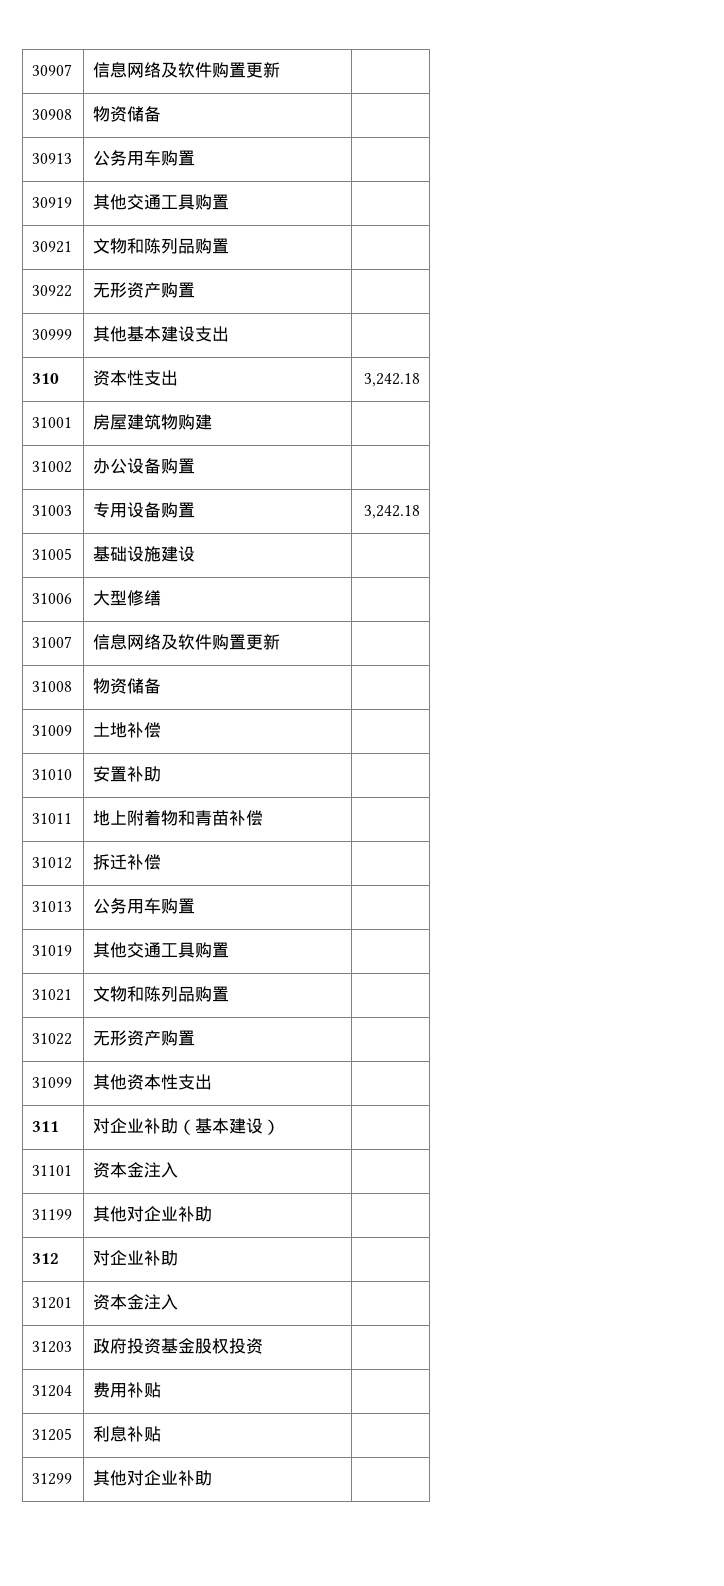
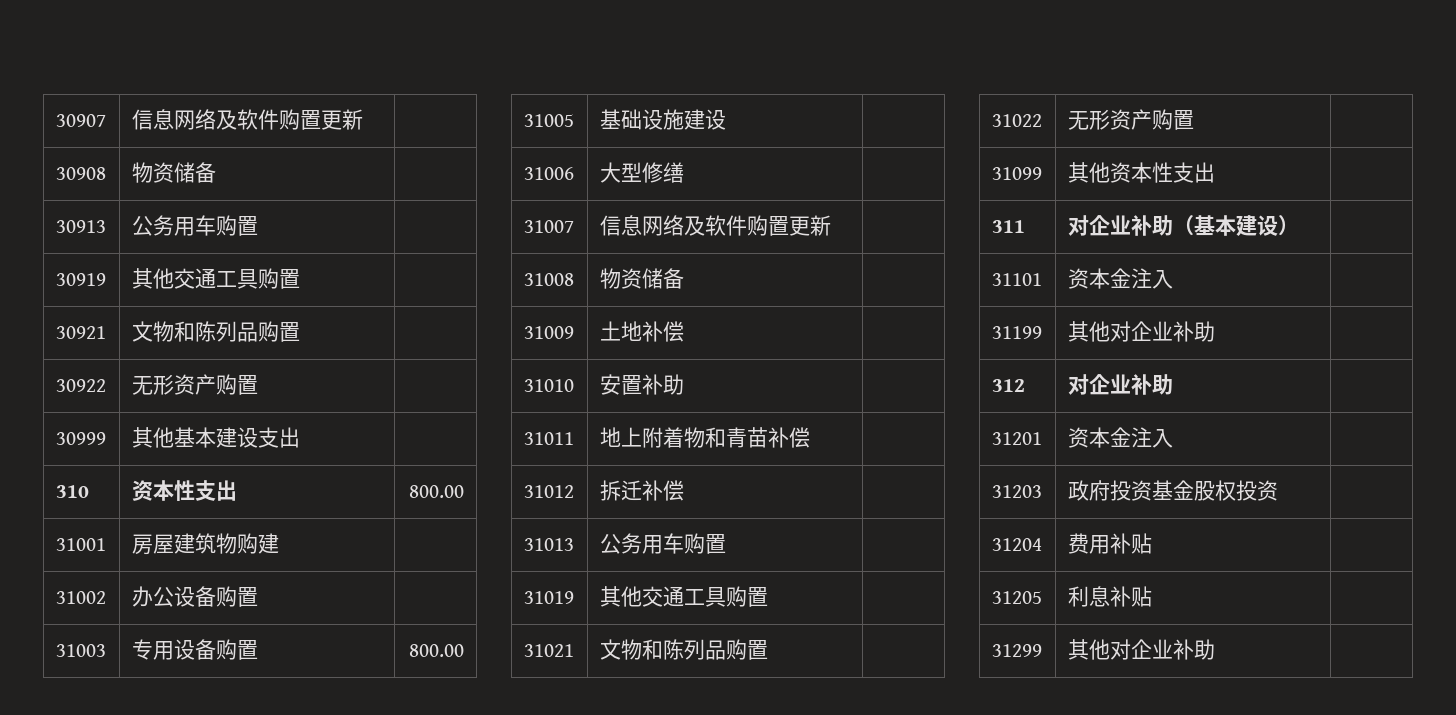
- 310 | 资本性支出 | 3,242.18
+ 310 | 资本性支出 | 800.00
- 31003 | 专用设备购置 | 3,242.18
+ 31003 | 专用设备购置 | 800.00

